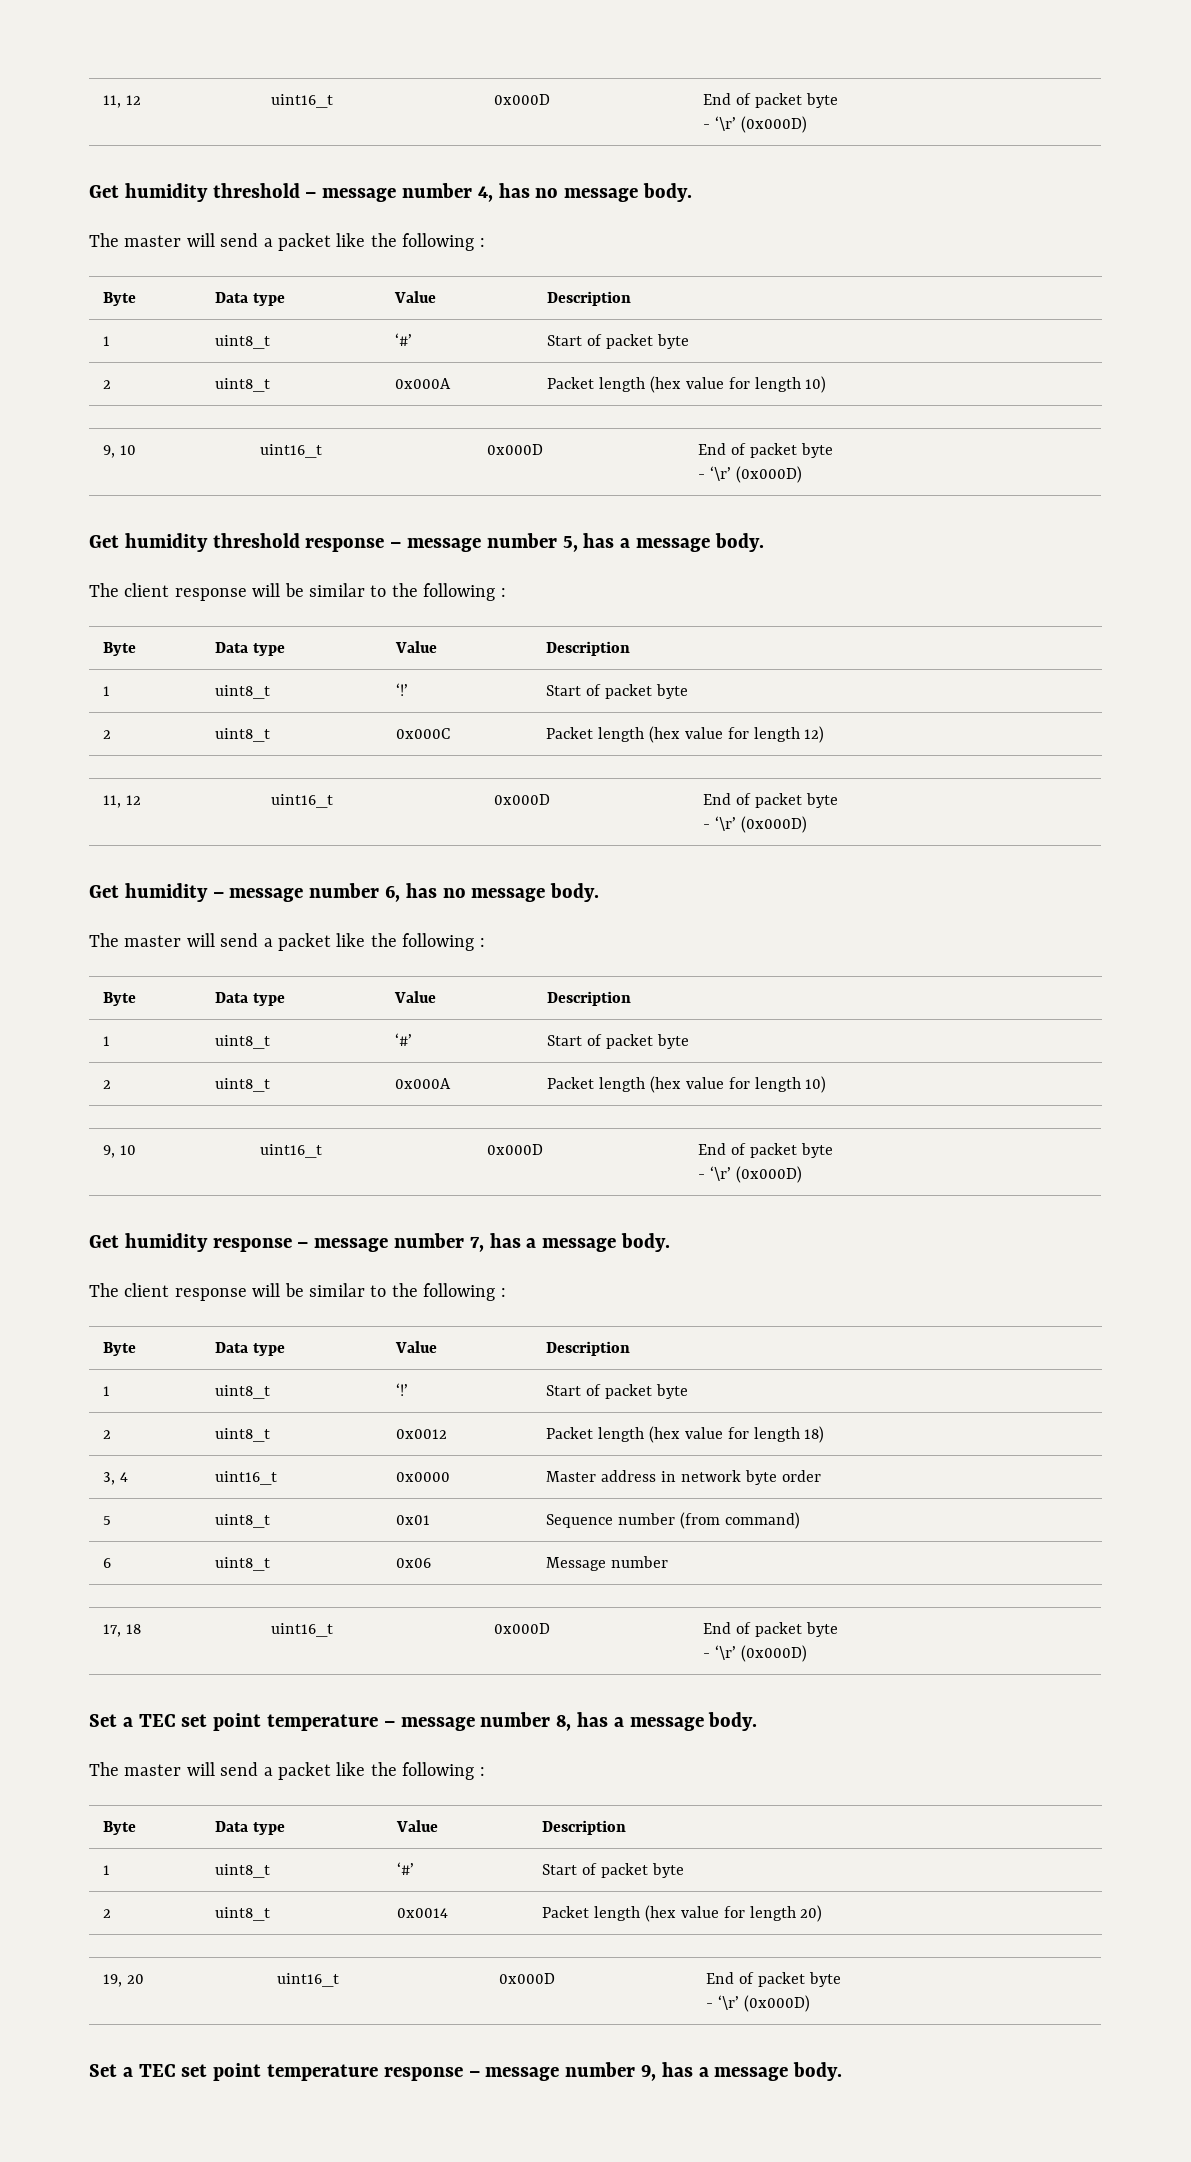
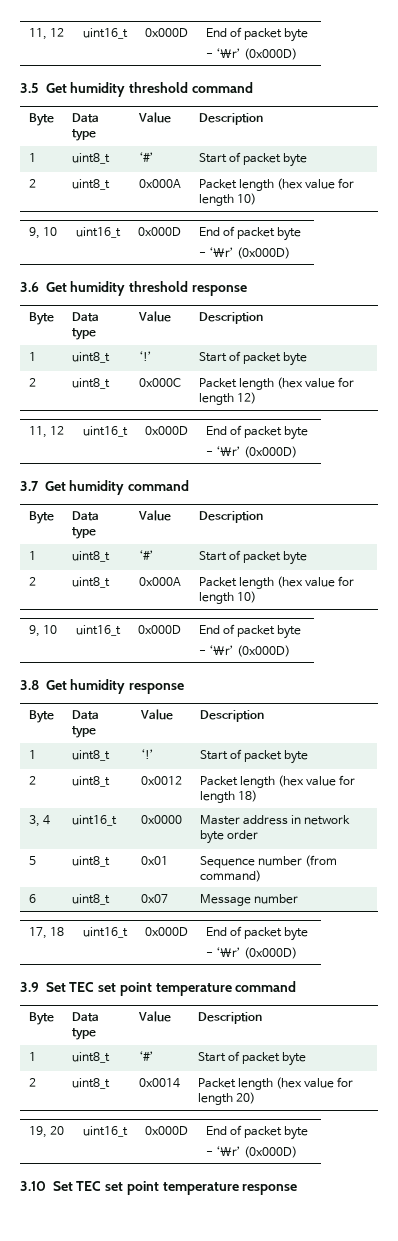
- Get humidity threshold – message number 4, has no message body.
- The master will send a packet like the following :
+ 3.5 Get humidity threshold command
- Get humidity threshold response – message number 5, has a message body.
- The client response will be similar to the following :
+ 3.6 Get humidity threshold response
- Get humidity – message number 6, has no message body.
- The master will send a packet like the following :
+ 3.7 Get humidity command
- Get humidity response – message number 7, has a message body.
- The client response will be similar to the following :
+ 3.8 Get humidity response
- 6 | uint8_t | 0x06 | Message number
+ 6 | uint8_t | 0x07 | Message number
- Set a TEC set point temperature – message number 8, has a message body.
- The master will send a packet like the following :
+ 3.9 Set TEC set point temperature command
- Set a TEC set point temperature response – message number 9, has a message body.
+ 3.10 Set TEC set point temperature response

